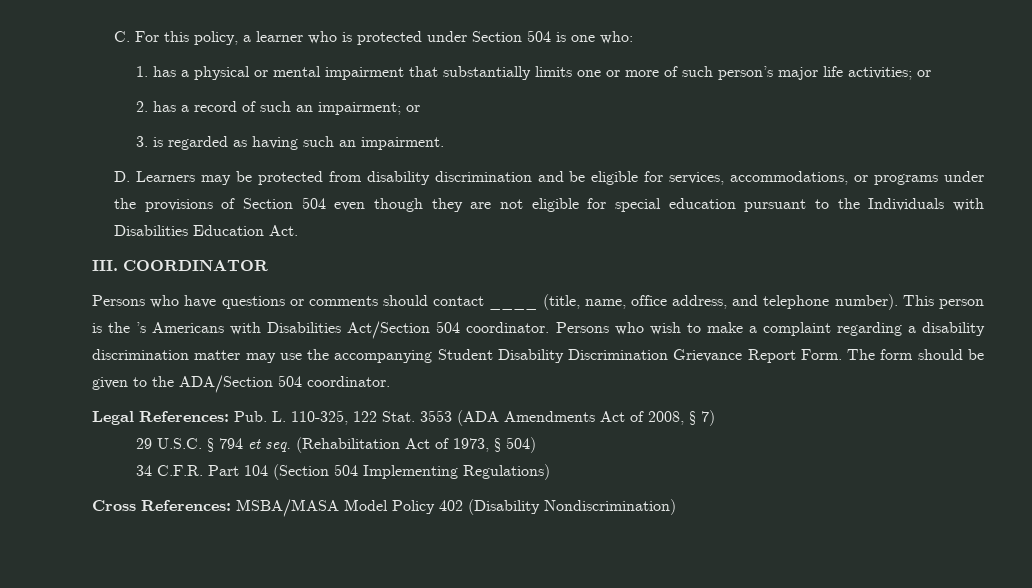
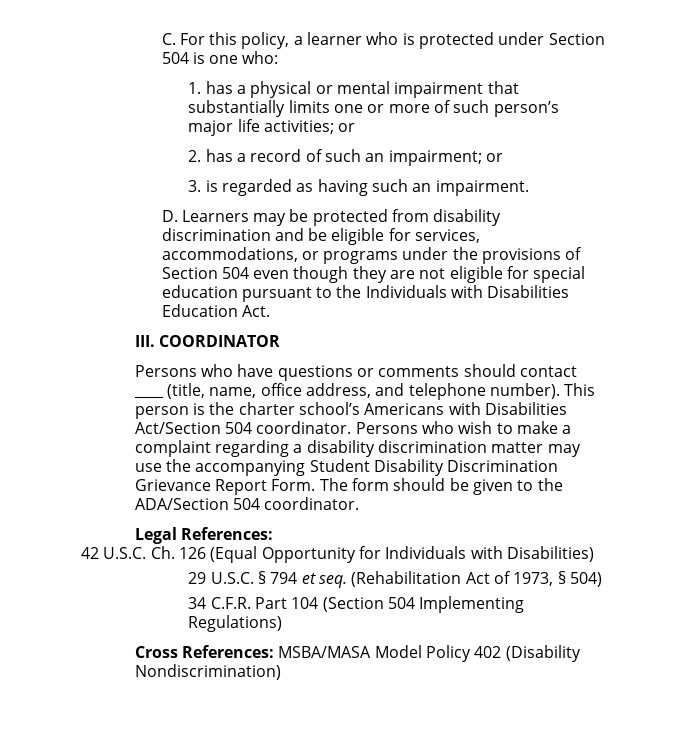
- This person is the ’s Americans with Disabilities Act/Section 504 coordinator.
+ This person is the charter school’s Americans with Disabilities Act/Section 504 coordinator.
- Legal References: Pub. L. 110-325, 122 Stat. 3553 (ADA Amendments Act of 2008, § 7)
+ Legal References:
+ 42 U.S.C. Ch. 126 (Equal Opportunity for Individuals with Disabilities)

